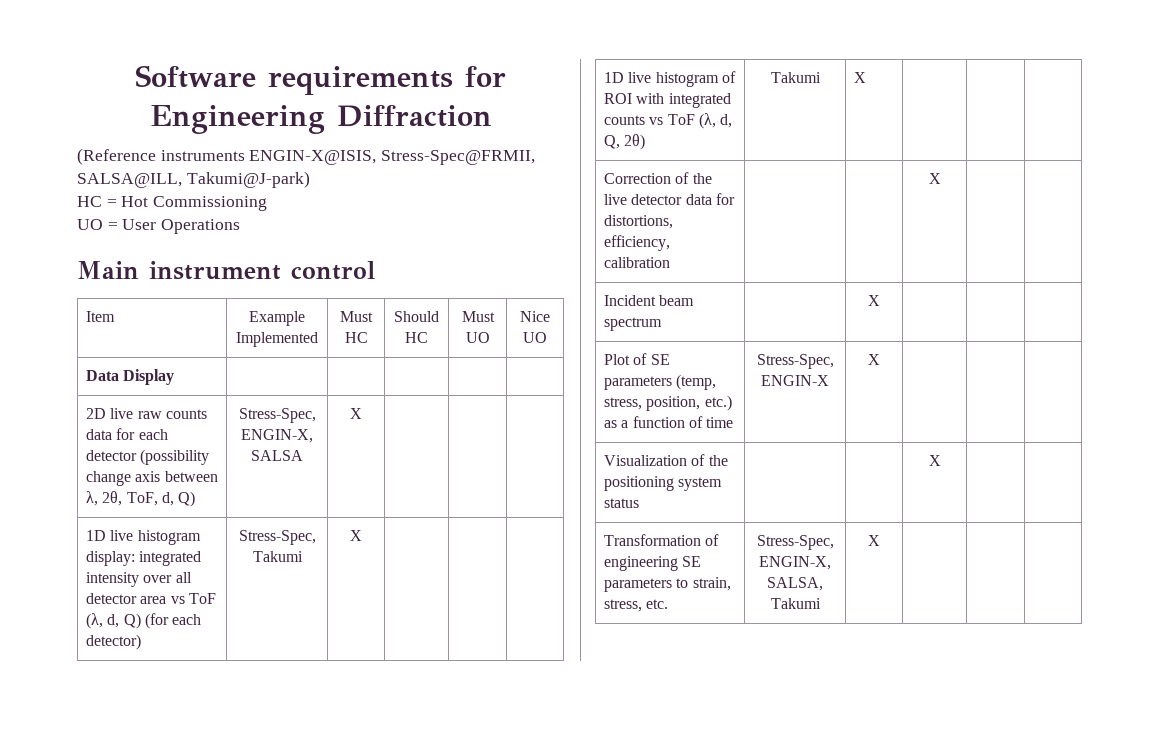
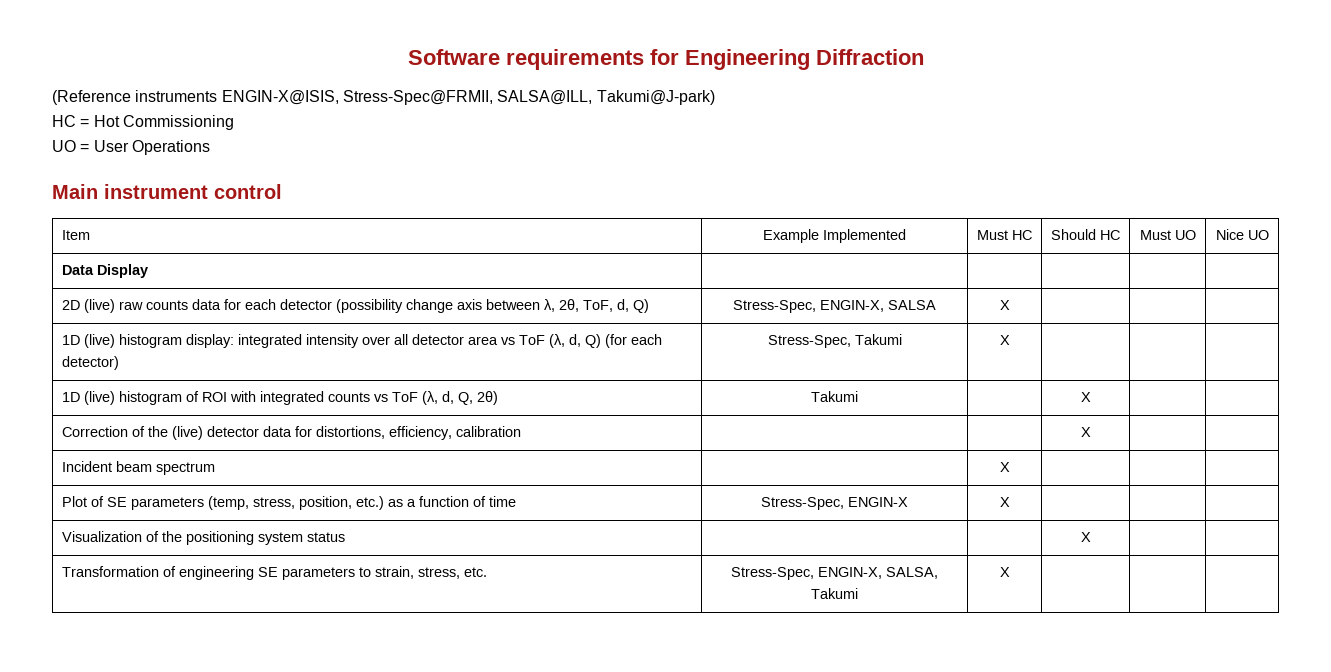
- 2D live raw counts data for each detector (possibility change axis between λ, 2θ, ToF, d, Q) | Stress-Spec, ENGIN-X, SALSA | X | | |
+ 2D (live) raw counts data for each detector (possibility change axis between λ, 2θ, ToF, d, Q) | Stress-Spec, ENGIN-X, SALSA | X | | |
- 1D live histogram display: integrated intensity over all detector area vs ToF (λ, d, Q) (for each detector) | Stress-Spec, Takumi | X | | |
+ 1D (live) histogram display: integrated intensity over all detector area vs ToF (λ, d, Q) (for each detector) | Stress-Spec, Takumi | X | | |
- 1D live histogram of ROI with integrated counts vs ToF (λ, d, Q, 2θ) | Takumi | X | | |
+ 1D (live) histogram of ROI with integrated counts vs ToF (λ, d, Q, 2θ) | Takumi | | X | |
- Correction of the live detector data for distortions, efficiency, calibration | | | X | |
+ Correction of the (live) detector data for distortions, efficiency, calibration | | | X | |

